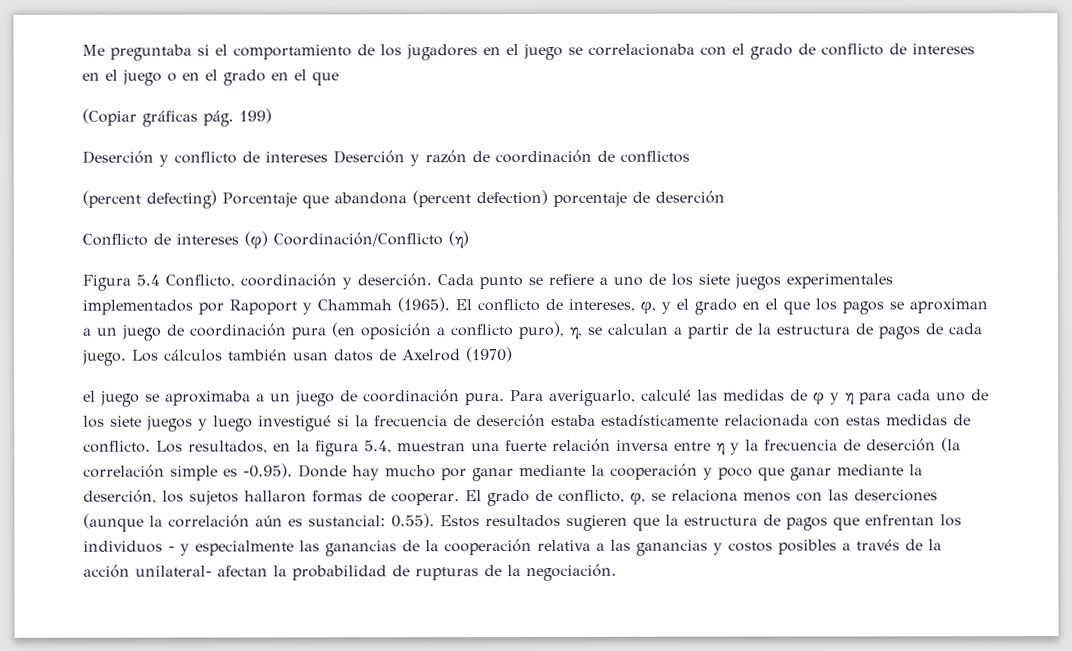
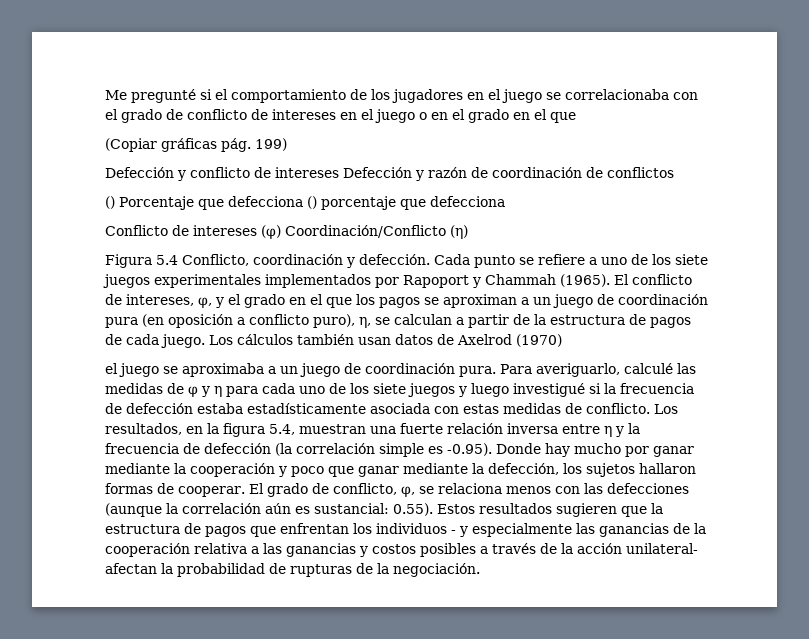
- Me preguntaba si el comportamiento de los jugadores en el juego se correlacionaba con el grado de conflicto de intereses en el juego o en el grado en el que
+ Me pregunté si el comportamiento de los jugadores en el juego se correlacionaba con el grado de conflicto de intereses en el juego o en el grado en el que
- Deserción y conflicto de intereses Deserción y razón de coordinación de conflictos
+ Defección y conflicto de intereses Defección y razón de coordinación de conflictos
- (percent defecting) Porcentaje que abandona (percent defection) porcentaje de deserción
+ () Porcentaje que defecciona () porcentaje que defecciona
- Figura 5.4 Conflicto, coordinación y deserción.
+ Figura 5.4 Conflicto, coordinación y defección.
- Para averiguarlo, calculé las medidas de φ y η para cada uno de los siete juegos y luego investigué si la frecuencia de deserción estaba estadísticamente relacionada con estas medidas de conflicto.
+ Para averiguarlo, calculé las medidas de φ y η para cada uno de los siete juegos y luego investigué si la frecuencia de defección estaba estadísticamente asociada con estas medidas de conflicto.
- Los resultados, en la figura 5.4, muestran una fuerte relación inversa entre η y la frecuencia de deserción (la correlación simple es -0.95). Donde hay mucho por ganar mediante la cooperación y poco que ganar mediante la deserción, los sujetos hallaron formas de cooperar.
+ Los resultados, en la figura 5.4, muestran una fuerte relación inversa entre η y la frecuencia de defección (la correlación simple es -0.95). Donde hay mucho por ganar mediante la cooperación y poco que ganar mediante la defección, los sujetos hallaron formas de cooperar.
- El grado de conflicto, φ, se relaciona menos con las deserciones (aunque la correlación aún es sustancial: 0.55). Estos resultados sugieren que la estructura de pagos que enfrentan los individuos - y especialmente las ganancias de la cooperación relativa a las ganancias y costos posibles a través de la acción unilateral- afectan la probabilidad de rupturas de la negociación.
+ El grado de conflicto, φ, se relaciona menos con las defecciones (aunque la correlación aún es sustancial: 0.55). Estos resultados sugieren que la estructura de pagos que enfrentan los individuos - y especialmente las ganancias de la cooperación relativa a las ganancias y costos posibles a través de la acción unilateral- afectan la probabilidad de rupturas de la negociación.

